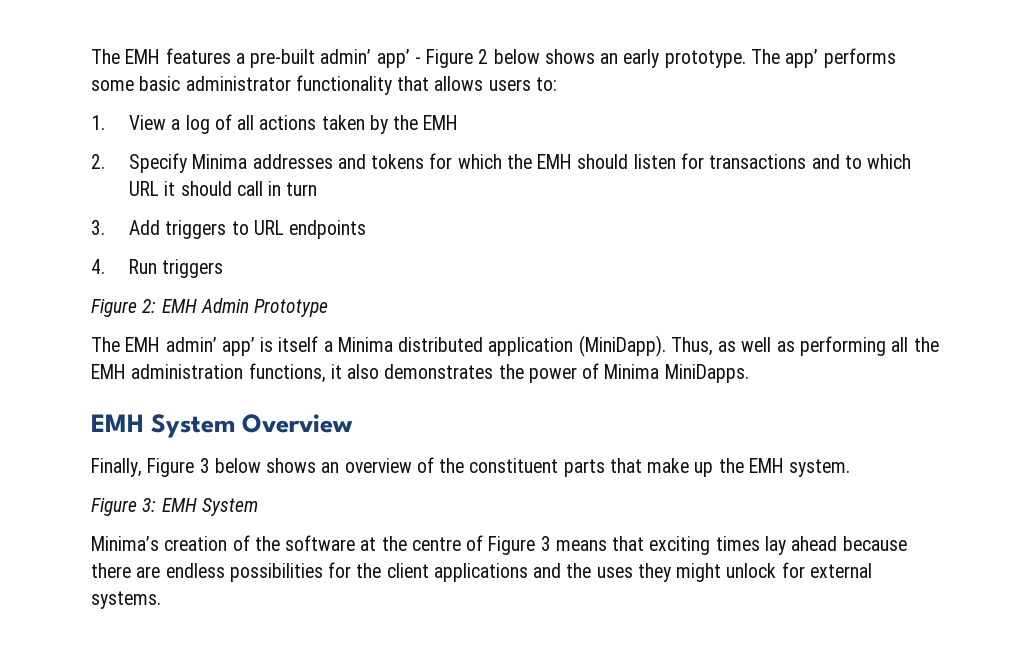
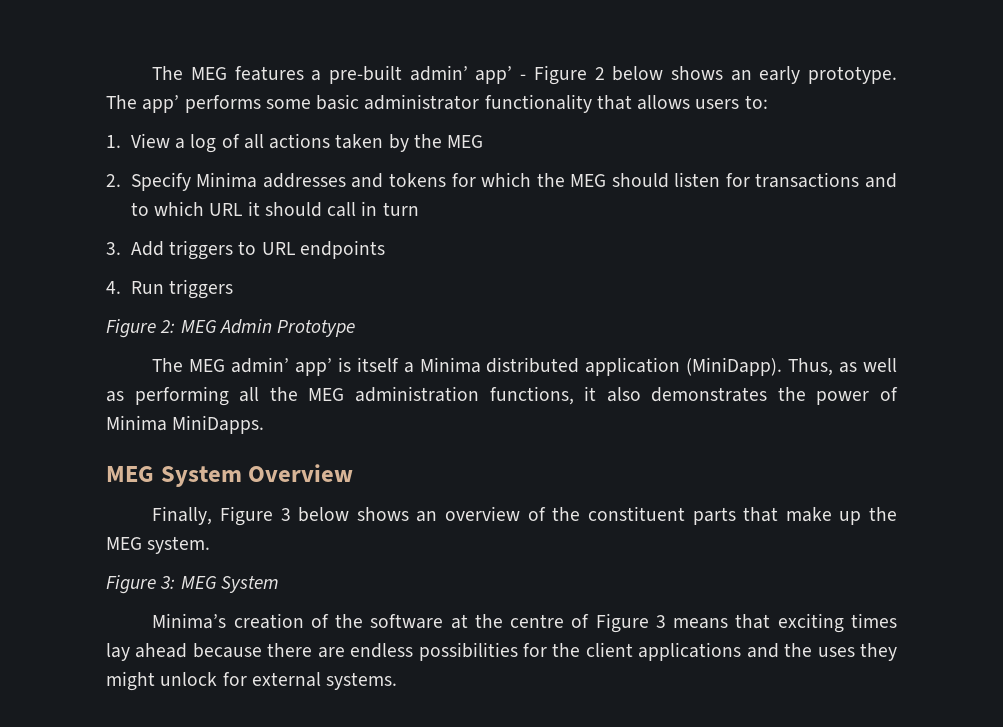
- The EMH features a pre-built admin’ app’ - Figure 2 below shows an early prototype.
+ The MEG features a pre-built admin’ app’ - Figure 2 below shows an early prototype.
- 1. View a log of all actions taken by the EMH
+ 1. View a log of all actions taken by the MEG
- 2. Specify Minima addresses and tokens for which the EMH should listen for transactions and to which URL it should call in turn
+ 2. Specify Minima addresses and tokens for which the MEG should listen for transactions and to which URL it should call in turn
- Figure 2: EMH Admin Prototype
+ Figure 2: MEG Admin Prototype
- The EMH admin’ app’ is itself a Minima distributed application (MiniDapp).
+ The MEG admin’ app’ is itself a Minima distributed application (MiniDapp).
- Thus, as well as performing all the EMH administration functions, it also demonstrates the power of Minima MiniDapps.
+ Thus, as well as performing all the MEG administration functions, it also demonstrates the power of Minima MiniDapps.
- EMH System Overview
+ MEG System Overview
- Finally, Figure 3 below shows an overview of the constituent parts that make up the EMH system.
+ Finally, Figure 3 below shows an overview of the constituent parts that make up the MEG system.
- Figure 3: EMH System
+ Figure 3: MEG System

